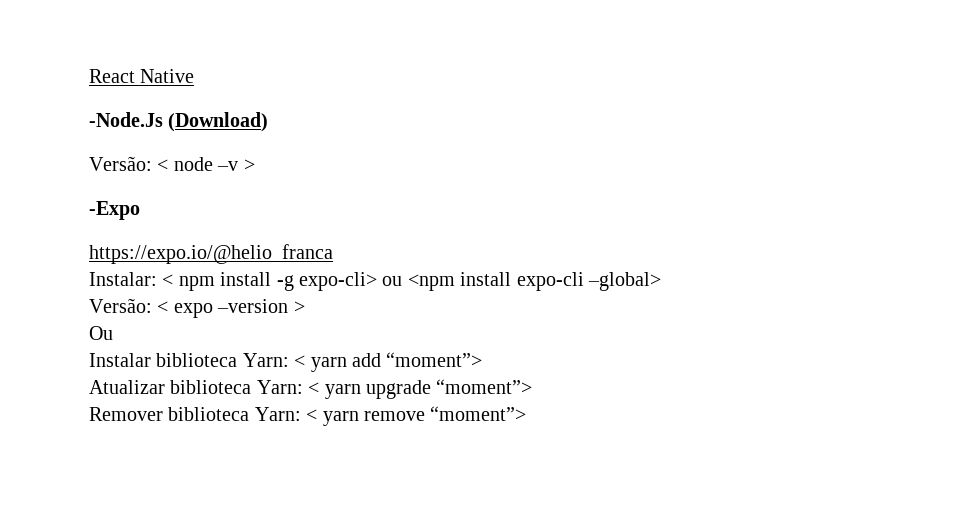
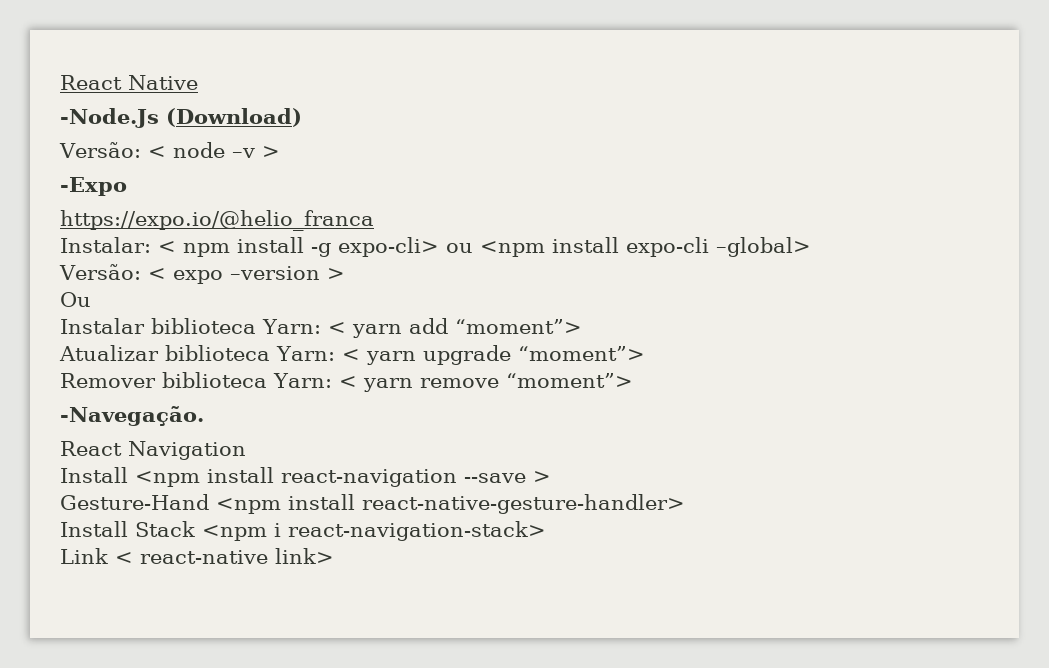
+ -Navegação.
+ React Navigation
+ Install <npm install react-navigation --save >
+ Gesture-Hand <npm install react-native-gesture-handler>
+ Install Stack <npm i react-navigation-stack>
+ Link < react-native link>

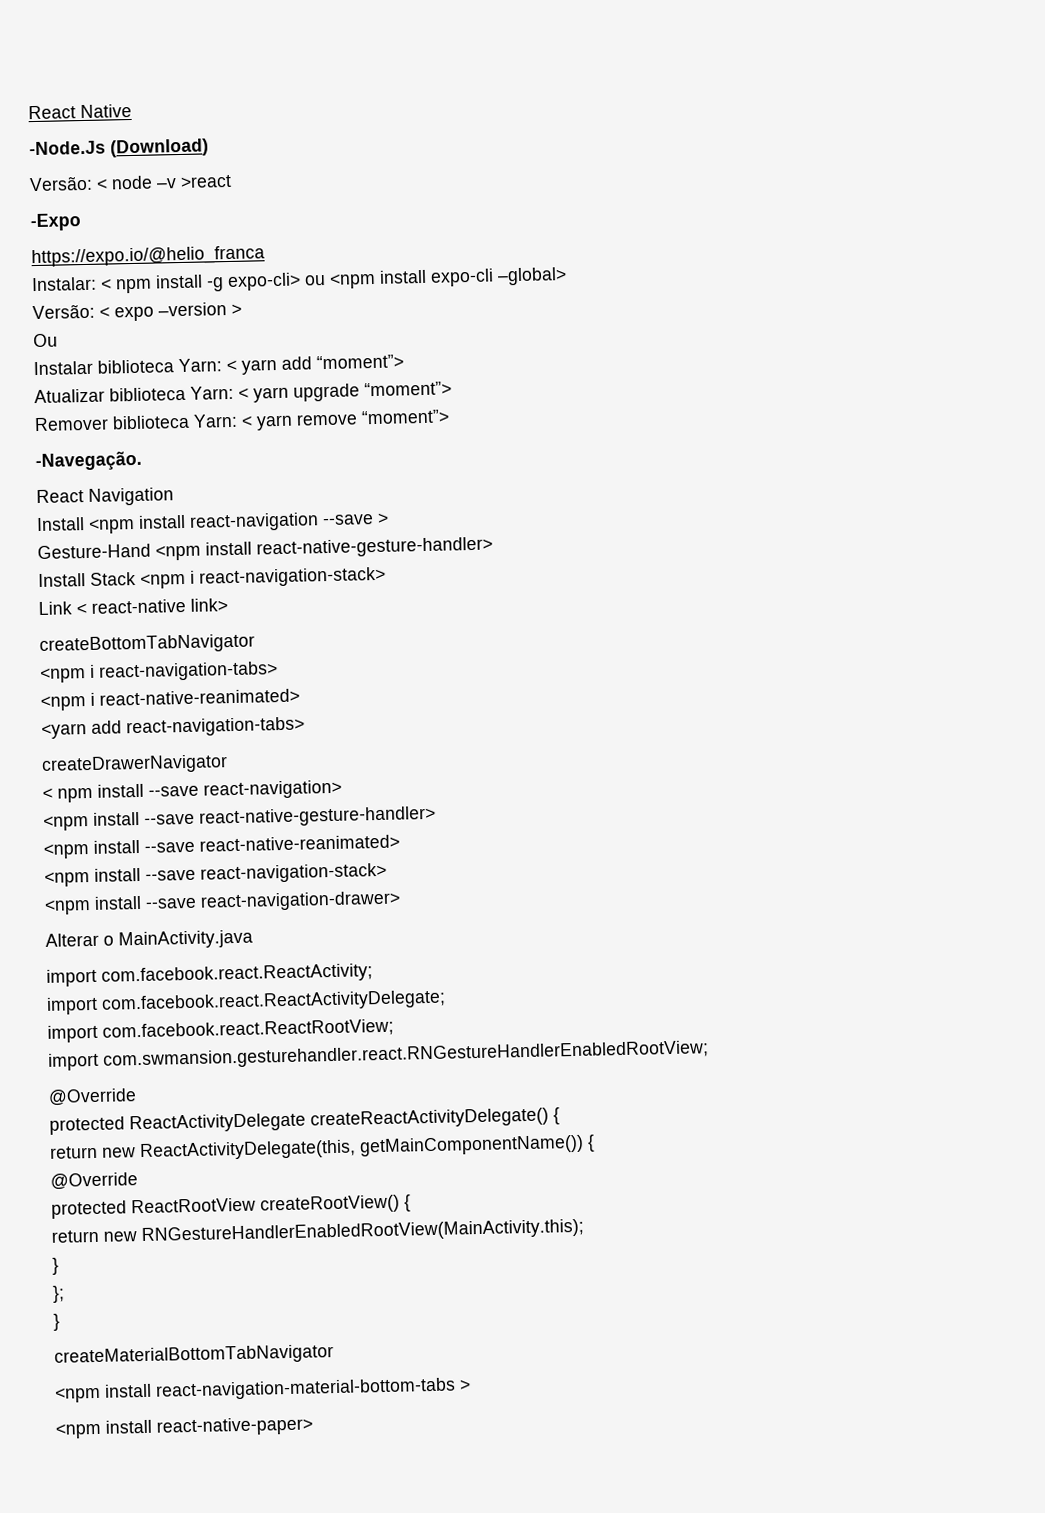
- Versão: < node –v >
+ Versão: < node –v >react
+ createBottomTabNavigator
+ <npm i react-navigation-tabs>
+ <npm i react-native-reanimated>
+ <yarn add react-navigation-tabs>
+ createDrawerNavigator
+ < npm install --save react-navigation>
+ <npm install --save react-native-gesture-handler>
+ <npm install --save react-native-reanimated>
+ <npm install --save react-navigation-stack>
+ <npm install --save react-navigation-drawer>
+ Alterar o MainActivity.java
+ import com.facebook.react.ReactActivity;
+ import com.facebook.react.ReactActivityDelegate;
+ import com.facebook.react.ReactRootView;
+ import com.swmansion.gesturehandler.react.RNGestureHandlerEnabledRootView;
+ @Override
+ protected ReactActivityDelegate createReactActivityDelegate() {
+ return new ReactActivityDelegate(this, getMainComponentName()) {
+ @Override
+ protected ReactRootView createRootView() {
+ return new RNGestureHandlerEnabledRootView(MainActivity.this);
+ }
+ };
+ }
+ createMaterialBottomTabNavigator
+ <npm install react-navigation-material-bottom-tabs >
+ <npm install react-native-paper>

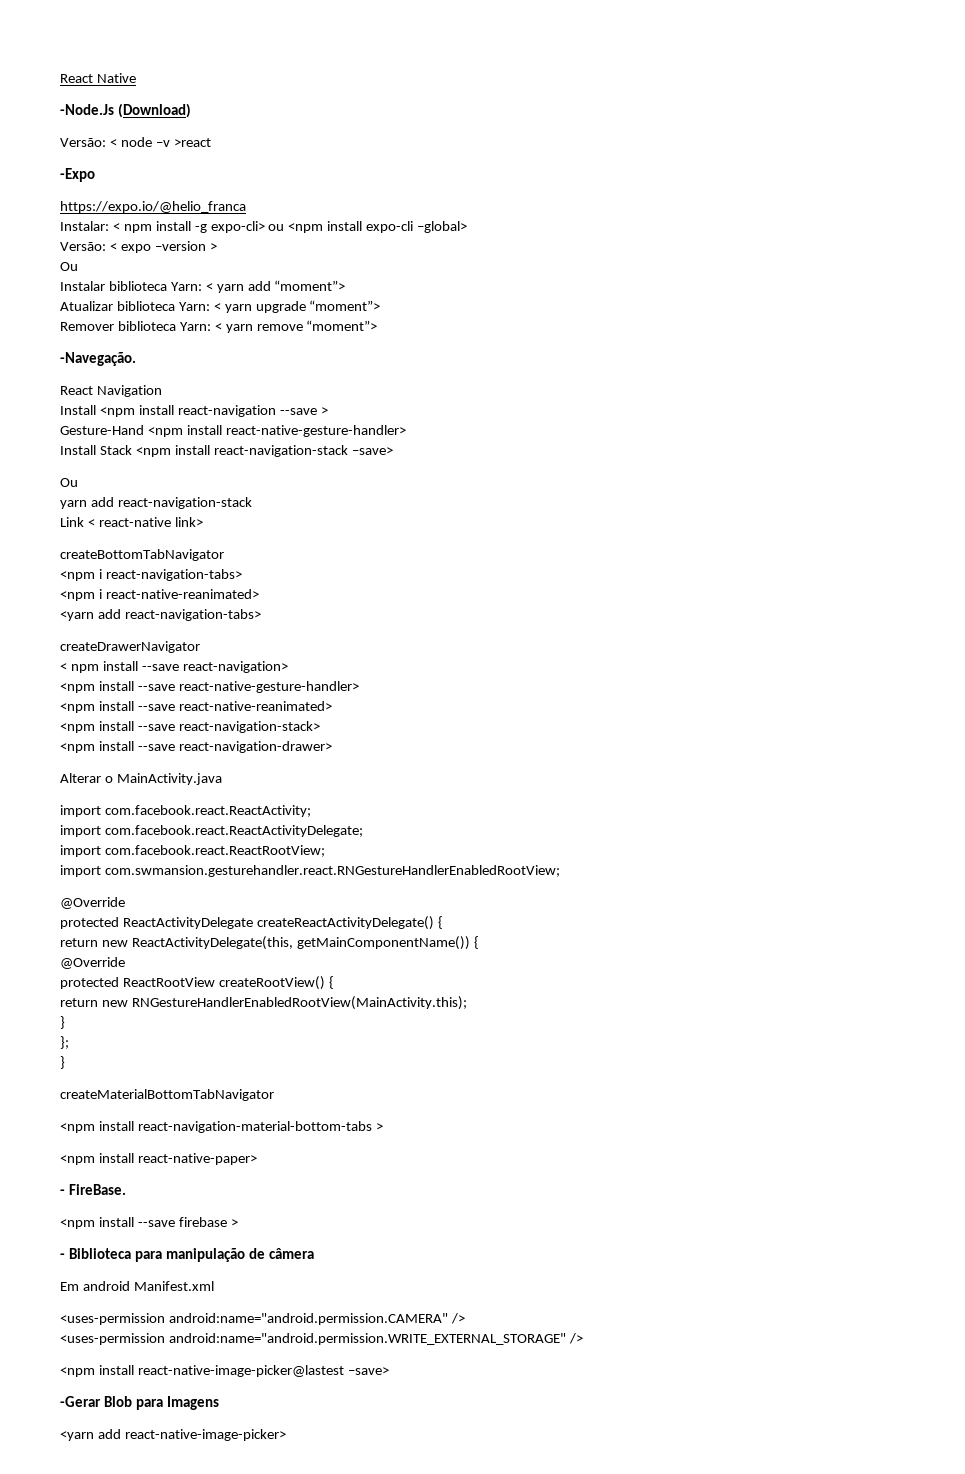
- Install Stack <npm i react-navigation-stack>
+ Install Stack <npm install react-navigation-stack –save>
+ Ou
+ yarn add react-navigation-stack
+ - FireBase.
+ <npm install --save firebase >
+ - Biblioteca para manipulação de câmera
+ Em android Manifest.xml
+ <uses-permission android:name="android.permission.CAMERA" />
+ <uses-permission android:name="android.permission.WRITE_EXTERNAL_STORAGE" />
+ <npm install react-native-image-picker@lastest –save>
+ -Gerar Blob para Imagens
+ <yarn add react-native-image-picker>

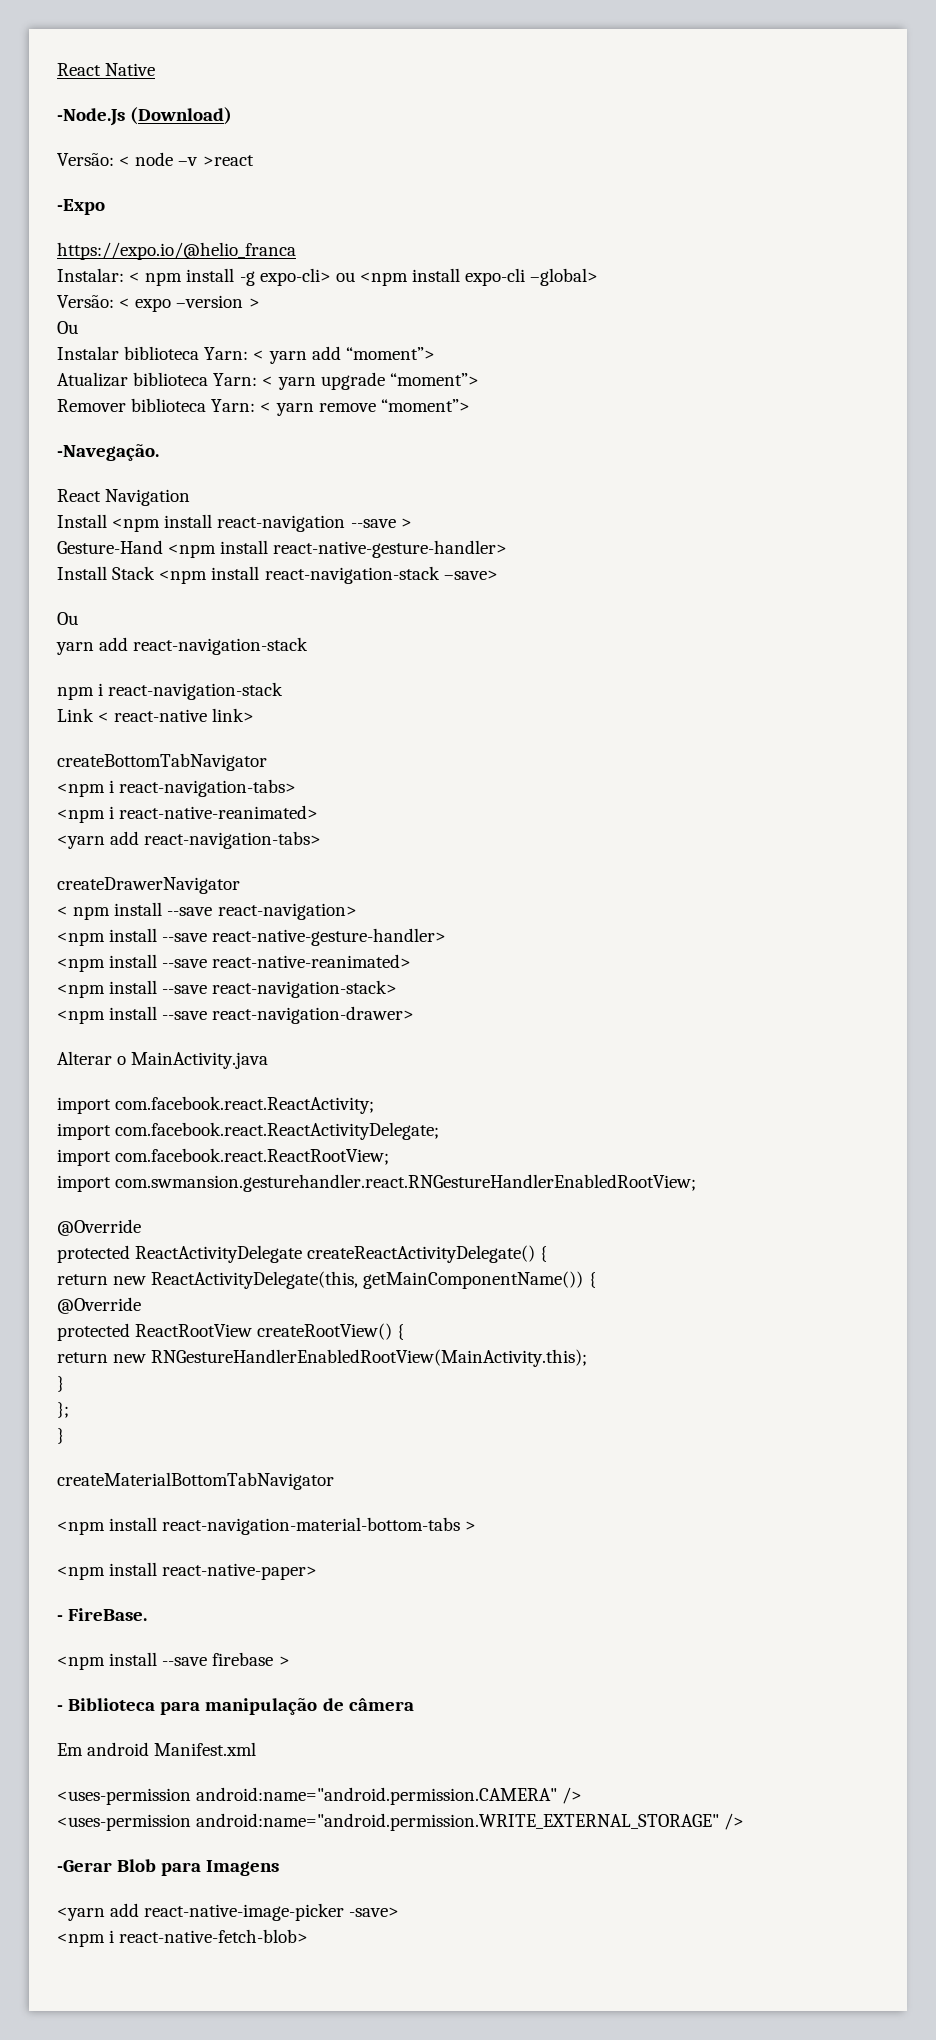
+ npm i react-navigation-stack
- <npm install react-native-image-picker@lastest –save>
- <yarn add react-native-image-picker>
+ <yarn add react-native-image-picker -save>
+ <npm i react-native-fetch-blob>

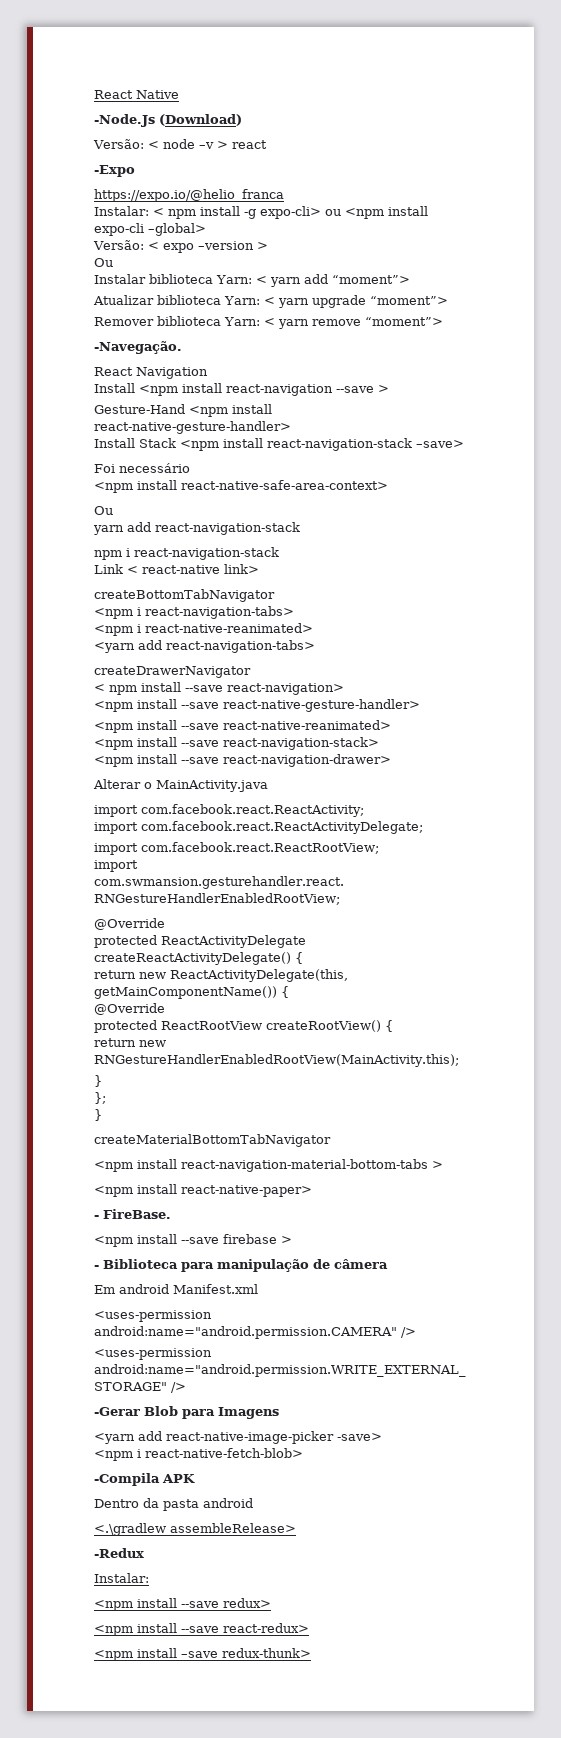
- Versão: < node –v >react
+ Versão: < node –v > react
+ Foi necessário
+ <npm install react-native-safe-area-context>
+ -Compila APK
+ Dentro da pasta android
+ <.\gradlew assembleRelease>
+ -Redux
+ Instalar:
+ <npm install --save redux>
+ <npm install --save react-redux>
+ <npm install –save redux-thunk>

